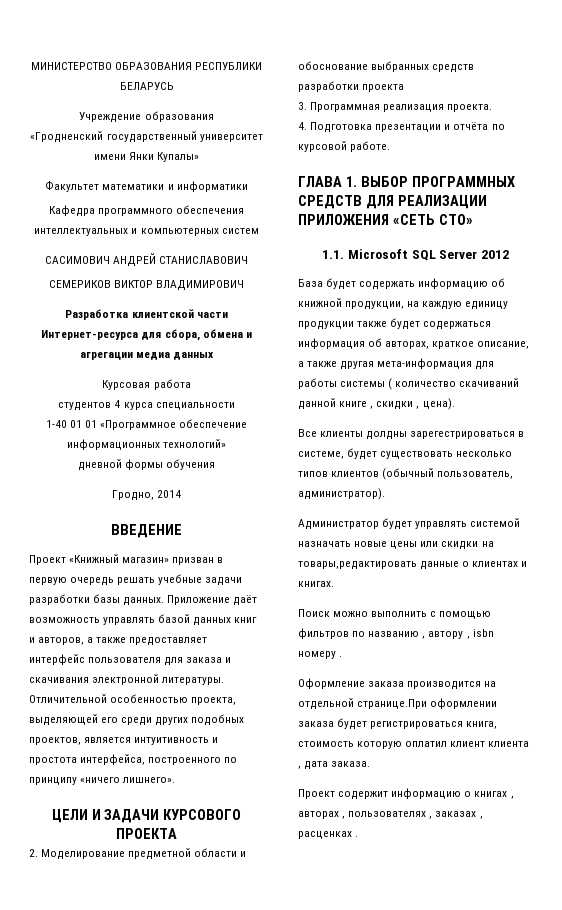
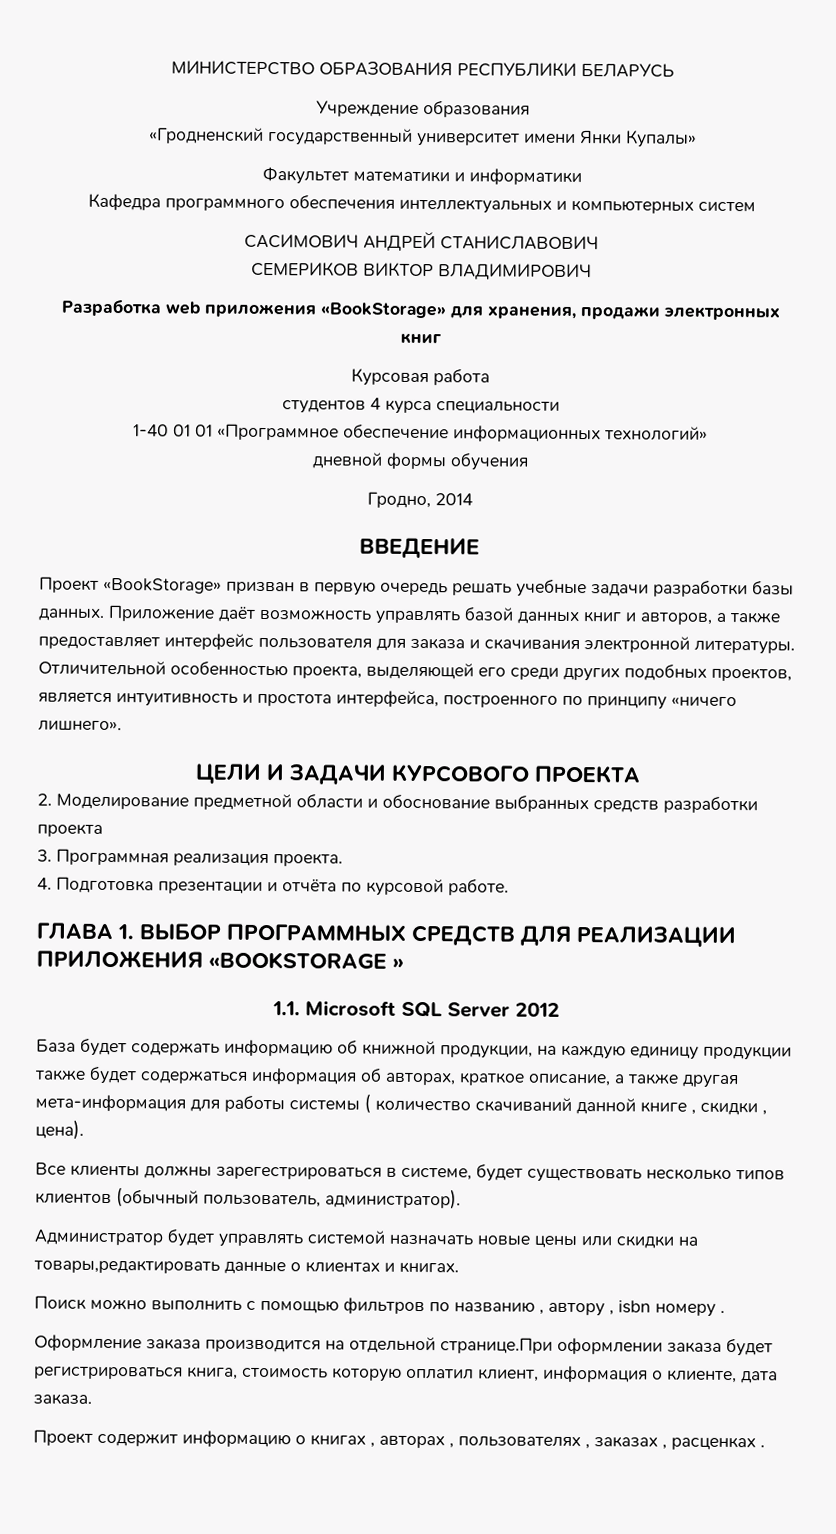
- Разработка клиентской части Интернет-ресурса для сбора, обмена и агрегации медиа данных
+ Разработка web приложения «BookStorage» для хранения, продажи электронных книг
- Проект «Книжный магазин» призван в первую очередь решать учебные задачи разработки базы данных.
+ Проект «BookStorage» призван в первую очередь решать учебные задачи разработки базы данных.
- ГЛАВА 1. ВЫБОР ПРОГРАММНЫХ СРЕДСТВ ДЛЯ РЕАЛИЗАЦИИ ПРИЛОЖЕНИЯ «СЕТЬ СТО»
+ ГЛАВА 1. ВЫБОР ПРОГРАММНЫХ СРЕДСТВ ДЛЯ РЕАЛИЗАЦИИ ПРИЛОЖЕНИЯ «BOOKSTORAGE »
- Все клиенты долдны зарегестрироваться в системе, будет существовать несколько типов клиентов (обычный пользователь, администратор).
+ Все клиенты должны зарегестрироваться в системе, будет существовать несколько типов клиентов (обычный пользователь, администратор).
- Оформление заказа производится на отдельной странице.При оформлении заказа будет регистрироваться книга, стоимость которую оплатил клиент клиента , дата заказа.
+ Оформление заказа производится на отдельной странице.При оформлении заказа будет регистрироваться книга, стоимость которую оплатил клиент, информация о клиенте, дата заказа.

